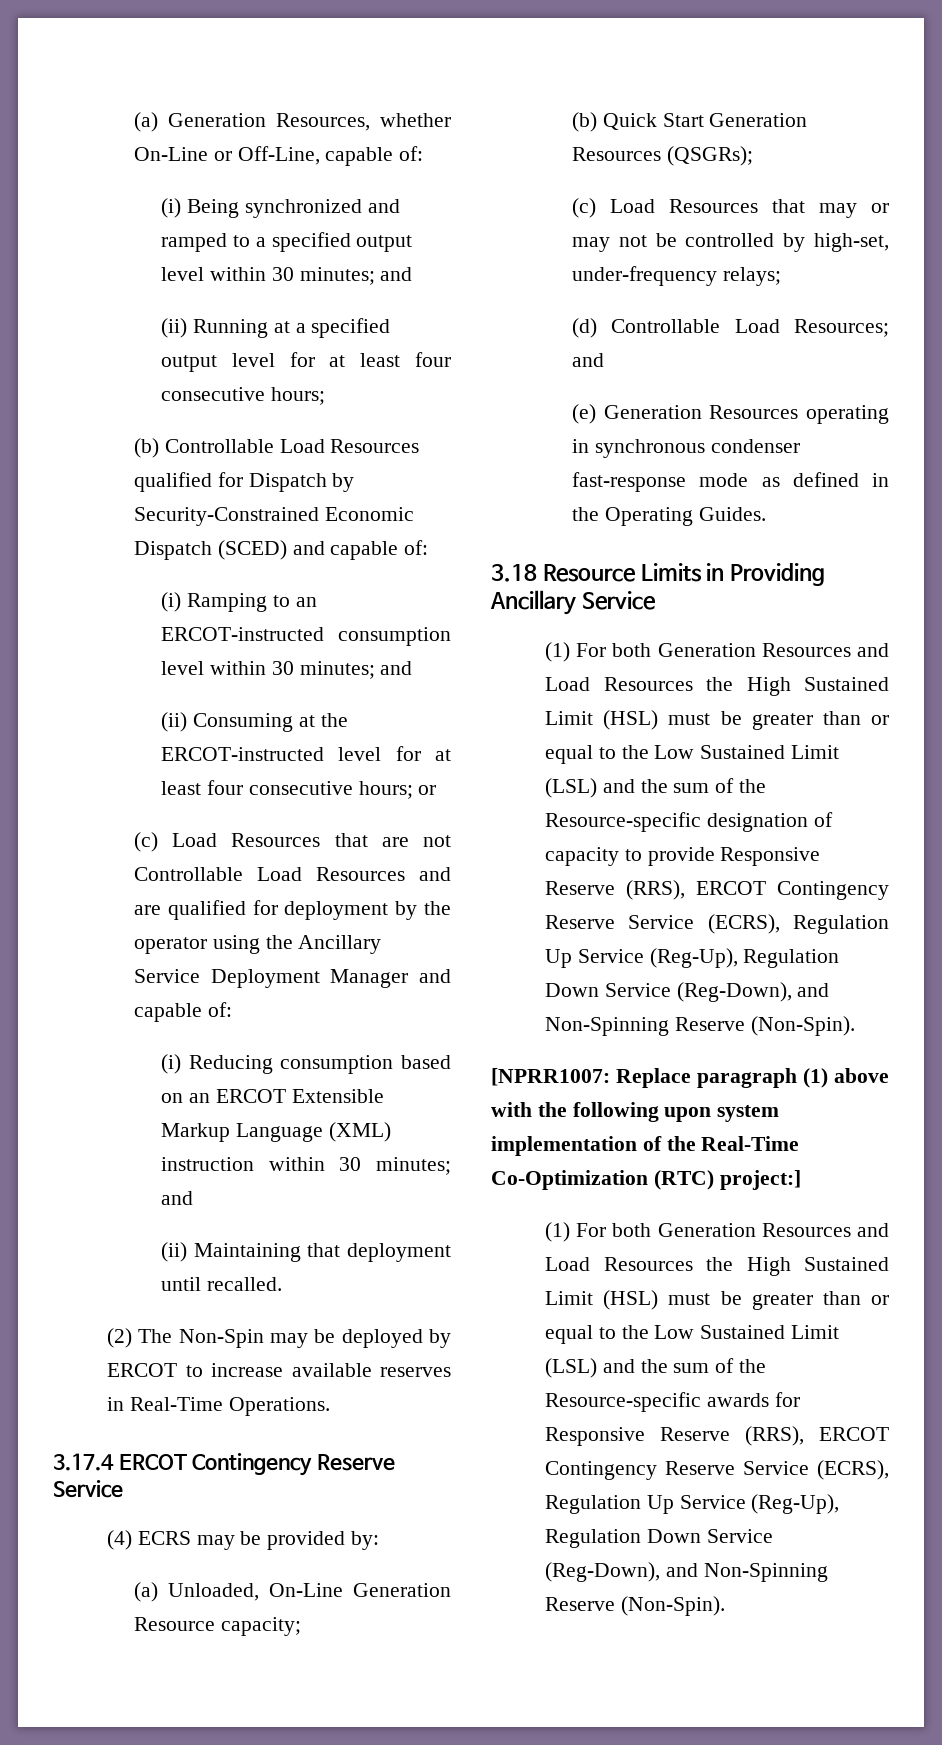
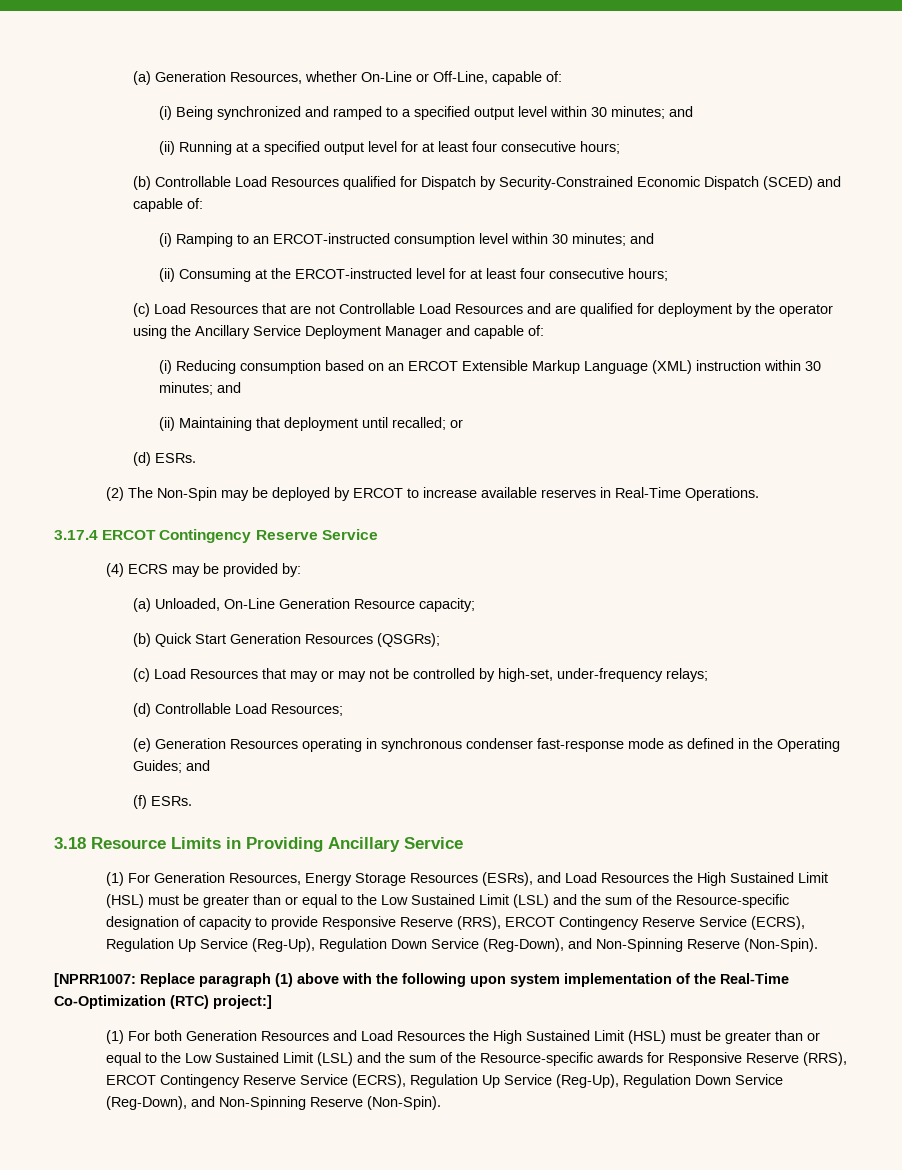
- (ii) Consuming at the ERCOT-instructed level for at least four consecutive hours; or
+ (ii) Consuming at the ERCOT-instructed level for at least four consecutive hours;
- (ii) Maintaining that deployment until recalled.
+ (ii) Maintaining that deployment until recalled; or
+ (d) ESRs.
- (d) Controllable Load Resources; and
+ (d) Controllable Load Resources;
- (e) Generation Resources operating in synchronous condenser fast-response mode as defined in the Operating Guides.
+ (e) Generation Resources operating in synchronous condenser fast-response mode as defined in the Operating Guides; and
+ (f) ESRs.
- (1) For both Generation Resources and Load Resources the High Sustained Limit (HSL) must be greater than or equal to the Low Sustained Limit (LSL) and the sum of the Resource-specific designation of capacity to provide Responsive Reserve (RRS), ERCOT Contingency Reserve Service (ECRS), Regulation Up Service (Reg-Up), Regulation Down Service (Reg-Down), and Non-Spinning Reserve (Non-Spin).
+ (1) For Generation Resources, Energy Storage Resources (ESRs), and Load Resources the High Sustained Limit (HSL) must be greater than or equal to the Low Sustained Limit (LSL) and the sum of the Resource-specific designation of capacity to provide Responsive Reserve (RRS), ERCOT Contingency Reserve Service (ECRS), Regulation Up Service (Reg-Up), Regulation Down Service (Reg-Down), and Non-Spinning Reserve (Non-Spin).

